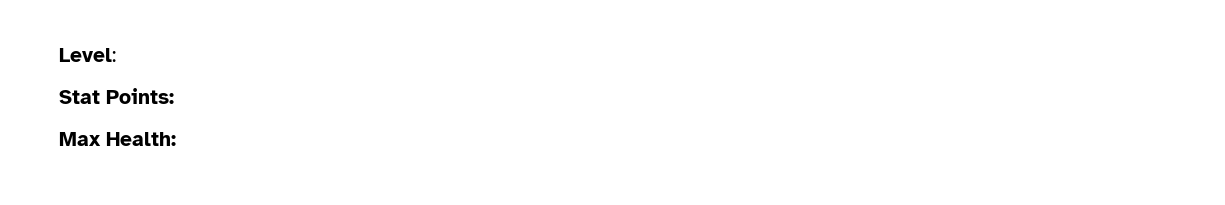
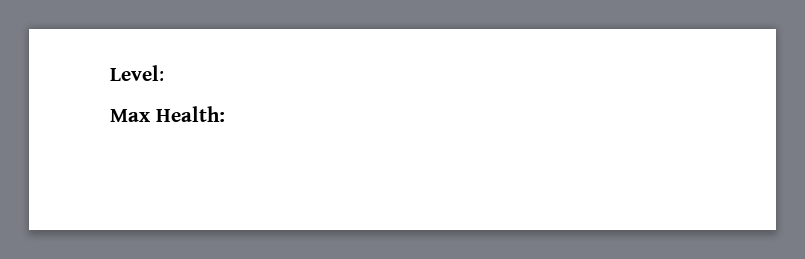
- Stat Points:

